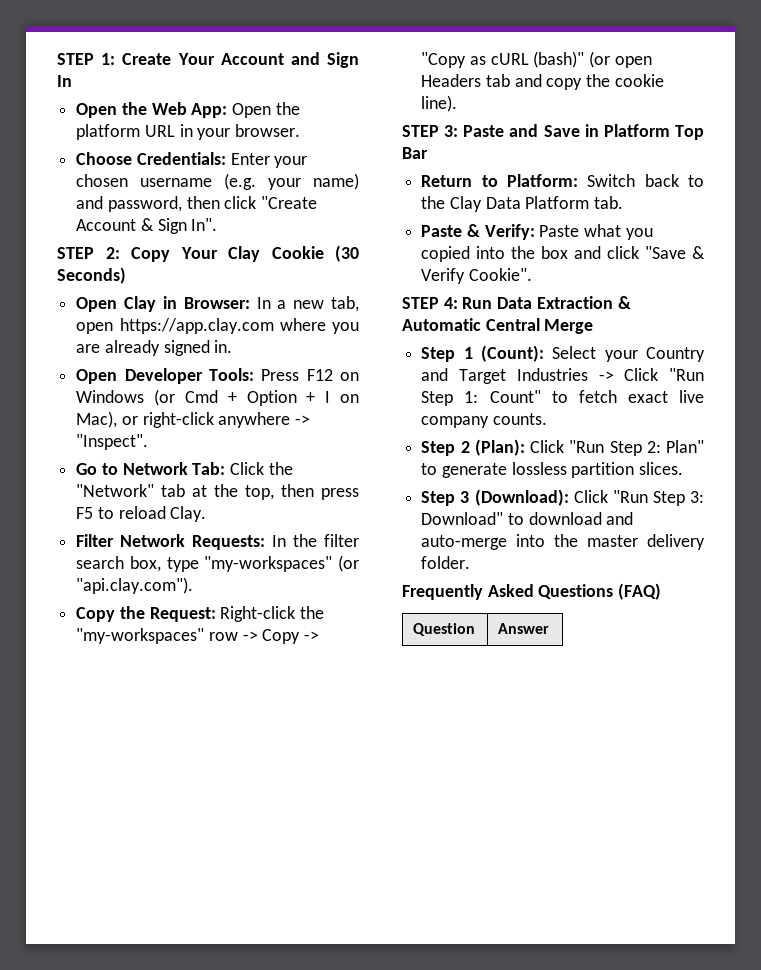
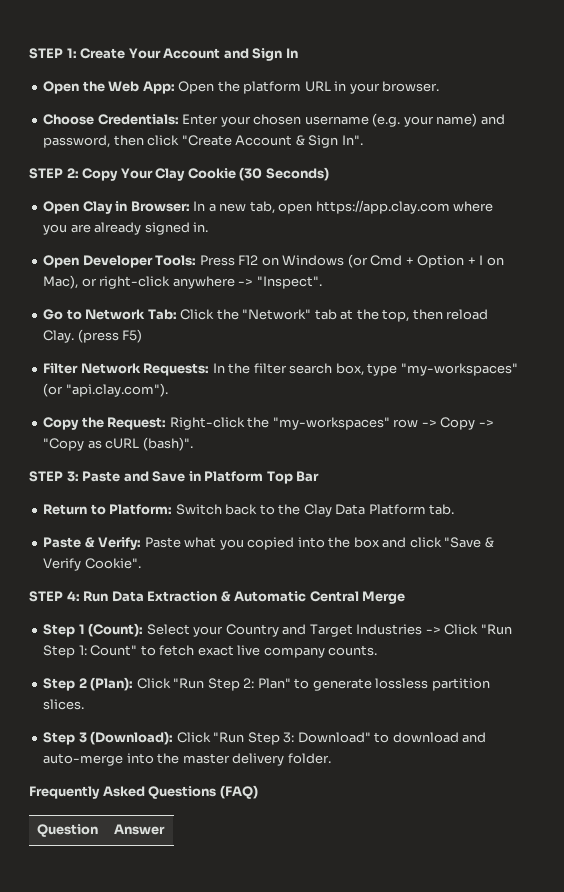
- Go to Network Tab: Click the "Network" tab at the top, then press F5 to reload Clay.
+ Go to Network Tab: Click the "Network" tab at the top, then reload Clay. (press F5)
- Copy the Request: Right-click the "my-workspaces" row -> Copy -> "Copy as cURL (bash)" (or open Headers tab and copy the cookie line).
+ Copy the Request: Right-click the "my-workspaces" row -> Copy -> "Copy as cURL (bash)".

